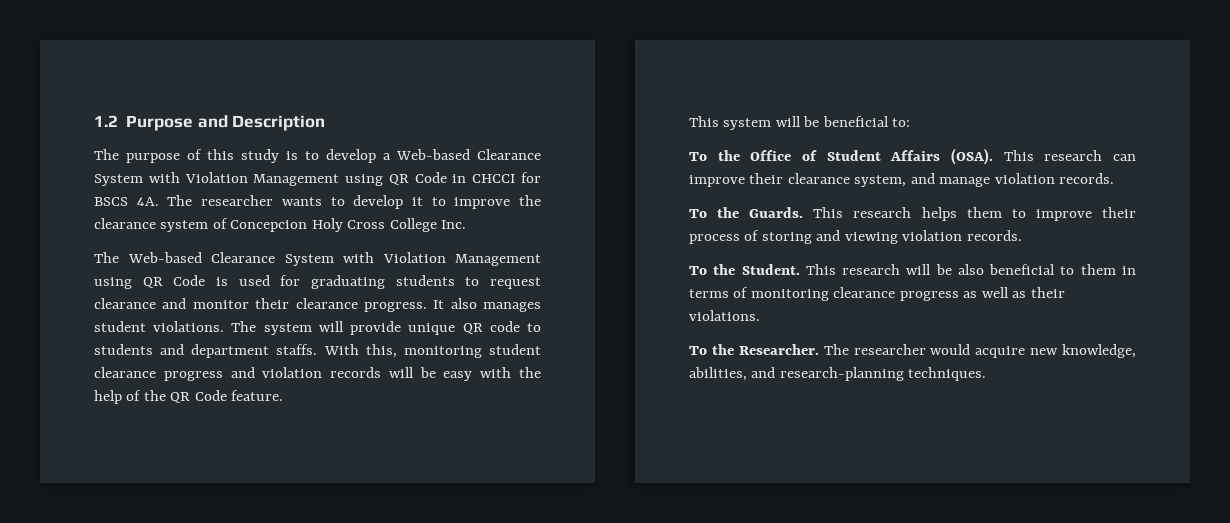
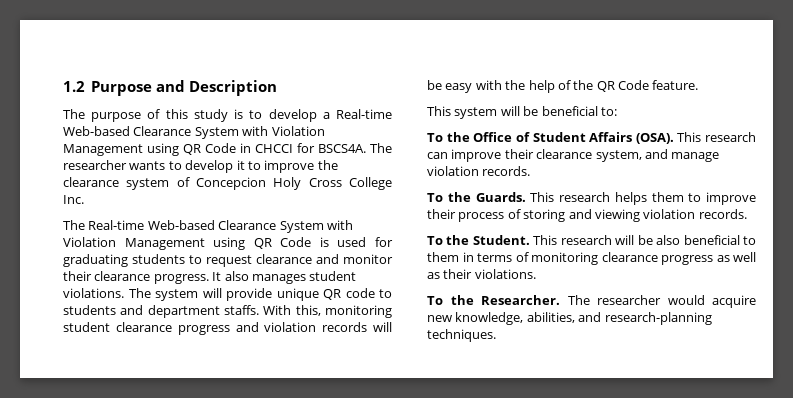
- The purpose of this study is to develop a Web-based Clearance System with Violation Management using QR Code in CHCCI for BSCS 4A.
+ The purpose of this study is to develop a Real-time Web-based Clearance System with Violation Management using QR Code in CHCCI for BSCS4A.
- The Web-based Clearance System with Violation Management using QR Code is used for graduating students to request clearance and monitor their clearance progress.
+ The Real-time Web-based Clearance System with Violation Management using QR Code is used for graduating students to request clearance and monitor their clearance progress.

